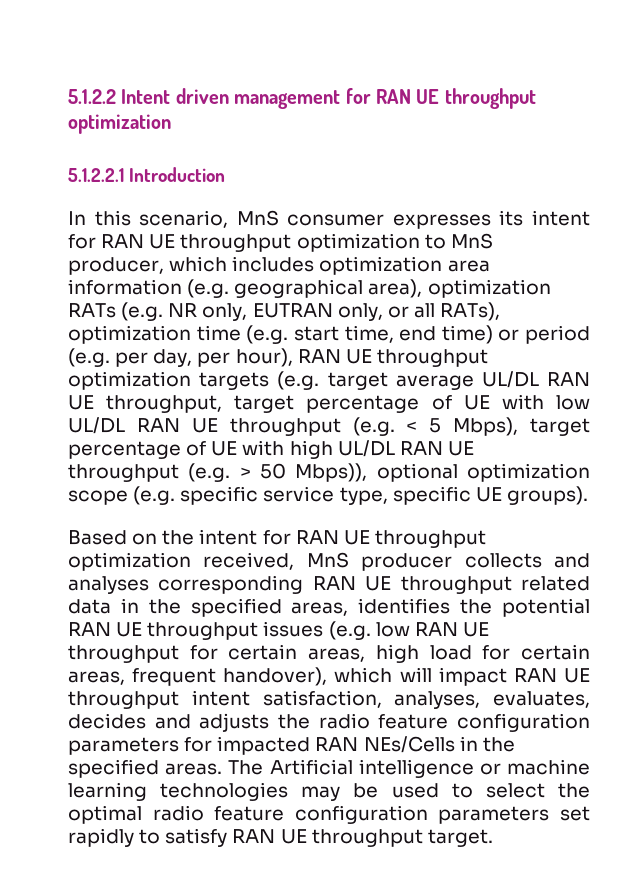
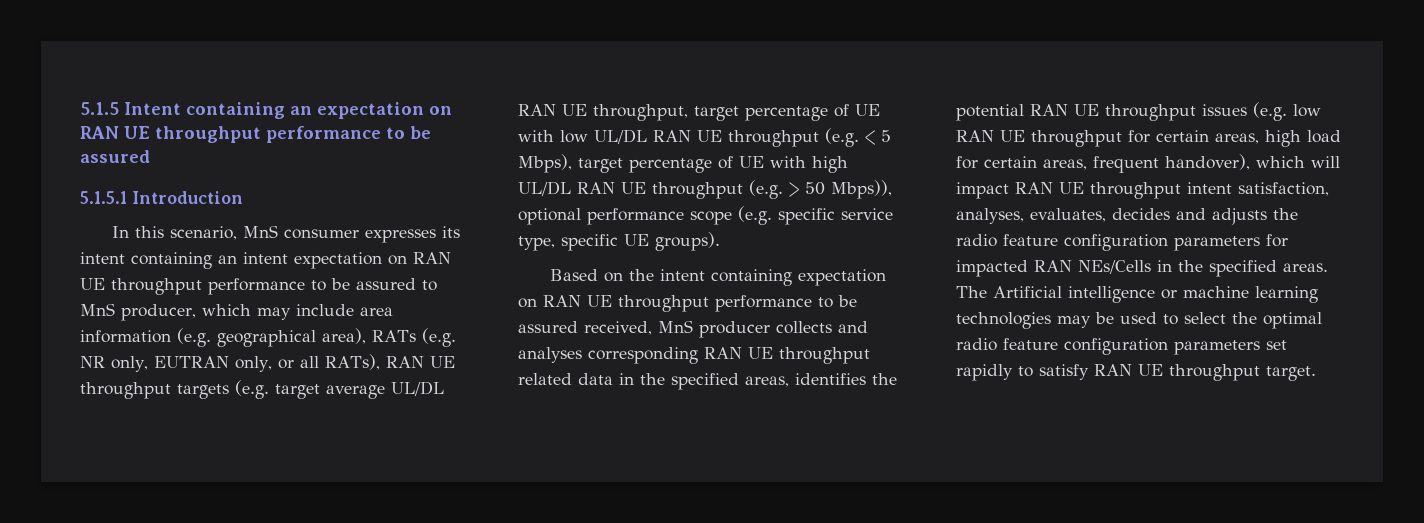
- 5.1.2.2 Intent driven management for RAN UE throughput optimization
- 5.1.2.2.1 Introduction
+ 5.1.5 Intent containing an expectation on RAN UE throughput performance to be assured
+ 5.1.5.1 Introduction
- In this scenario, MnS consumer expresses its intent for RAN UE throughput optimization to MnS producer, which includes optimization area information (e.g. geographical area), optimization RATs (e.g. NR only, EUTRAN only, or all RATs), optimization time (e.g. start time, end time) or period (e.g. per day, per hour), RAN UE throughput optimization targets (e.g. target average UL/DL RAN UE throughput, target percentage of UE with low UL/DL RAN UE throughput (e.g. < 5 Mbps), target percentage of UE with high UL/DL RAN UE throughput (e.g. > 50 Mbps)), optional optimization scope (e.g. specific service type, specific UE groups).
+ In this scenario, MnS consumer expresses its intent containing an intent expectation on RAN UE throughput performance to be assured to MnS producer, which may include area information (e.g. geographical area), RATs (e.g. NR only, EUTRAN only, or all RATs), RAN UE throughput targets (e.g. target average UL/DL RAN UE throughput, target percentage of UE with low UL/DL RAN UE throughput (e.g. < 5 Mbps), target percentage of UE with high UL/DL RAN UE throughput (e.g. > 50 Mbps)), optional performance scope (e.g. specific service type, specific UE groups).
- Based on the intent for RAN UE throughput optimization received, MnS producer collects and analyses corresponding RAN UE throughput related data in the specified areas, identifies the potential RAN UE throughput issues (e.g. low RAN UE throughput for certain areas, high load for certain areas, frequent handover), which will impact RAN UE throughput intent satisfaction, analyses, evaluates, decides and adjusts the radio feature configuration parameters for impacted RAN NEs/Cells in the specified areas.
+ Based on the intent containing expectation on RAN UE throughput performance to be assured received, MnS producer collects and analyses corresponding RAN UE throughput related data in the specified areas, identifies the potential RAN UE throughput issues (e.g. low RAN UE throughput for certain areas, high load for certain areas, frequent handover), which will impact RAN UE throughput intent satisfaction, analyses, evaluates, decides and adjusts the radio feature configuration parameters for impacted RAN NEs/Cells in the specified areas.

